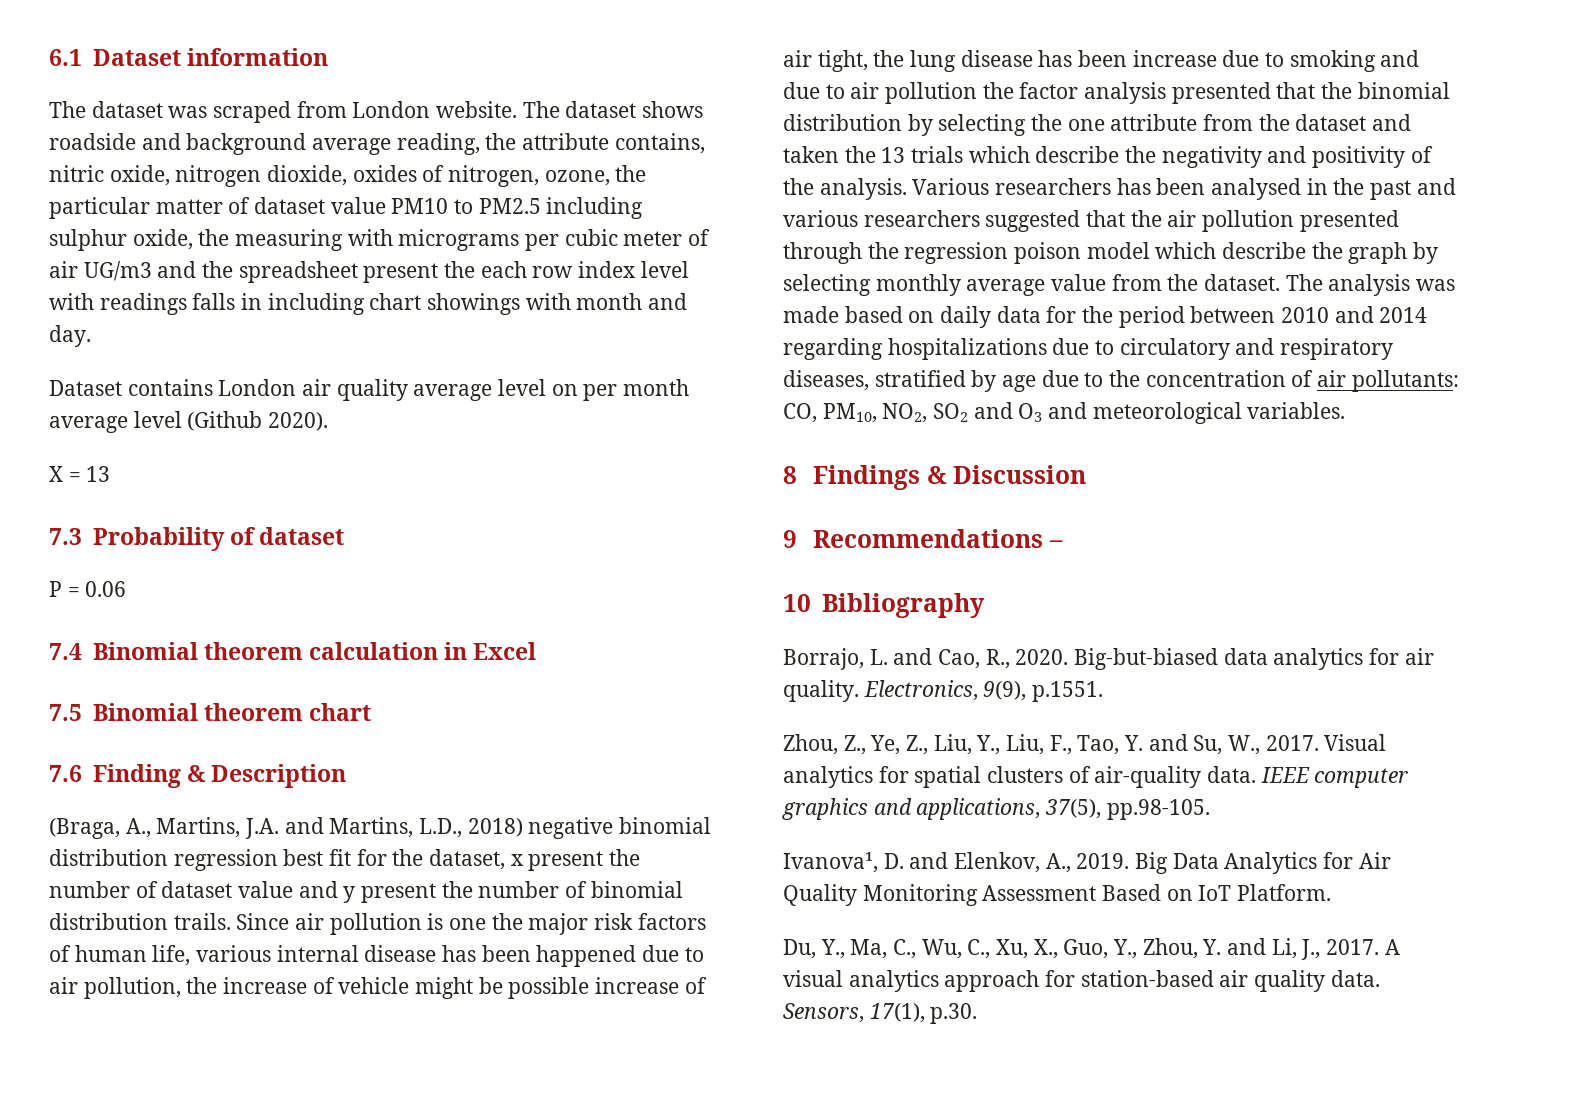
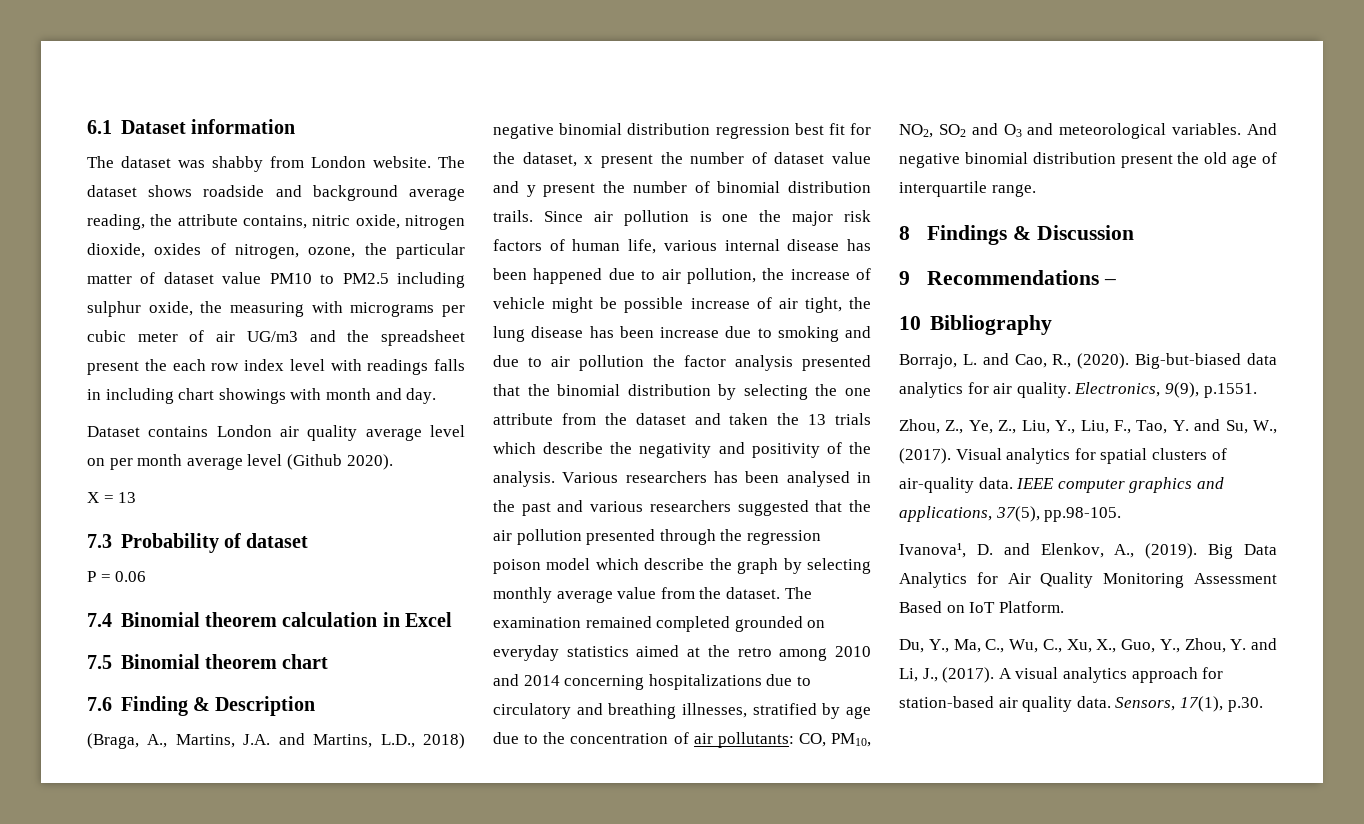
- The dataset was scraped from London website.
+ The dataset was shabby from London website.
- The analysis was made based on daily data for the period between 2010 and 2014 regarding hospitalizations due to circulatory and respiratory diseases, stratified by age due to the concentration of air pollutants: CO, PM10, NO2, SO2 and O3 and meteorological variables.
+ The examination remained completed grounded on everyday statistics aimed at the retro among 2010 and 2014 concerning hospitalizations due to circulatory and breathing illnesses, stratified by age due to the concentration of air pollutants: CO, PM10, NO2, SO2 and O3 and meteorological variables. And negative binomial distribution present the old age of interquartile range.
- Borrajo, L. and Cao, R., 2020.
+ Borrajo, L. and Cao, R., (2020).
- Zhou, Z., Ye, Z., Liu, Y., Liu, F., Tao, Y. and Su, W., 2017.
+ Zhou, Z., Ye, Z., Liu, Y., Liu, F., Tao, Y. and Su, W., (2017).
- Ivanova¹, D. and Elenkov, A., 2019.
+ Ivanova¹, D. and Elenkov, A., (2019).
- Du, Y., Ma, C., Wu, C., Xu, X., Guo, Y., Zhou, Y. and Li, J., 2017.
+ Du, Y., Ma, C., Wu, C., Xu, X., Guo, Y., Zhou, Y. and Li, J., (2017).

